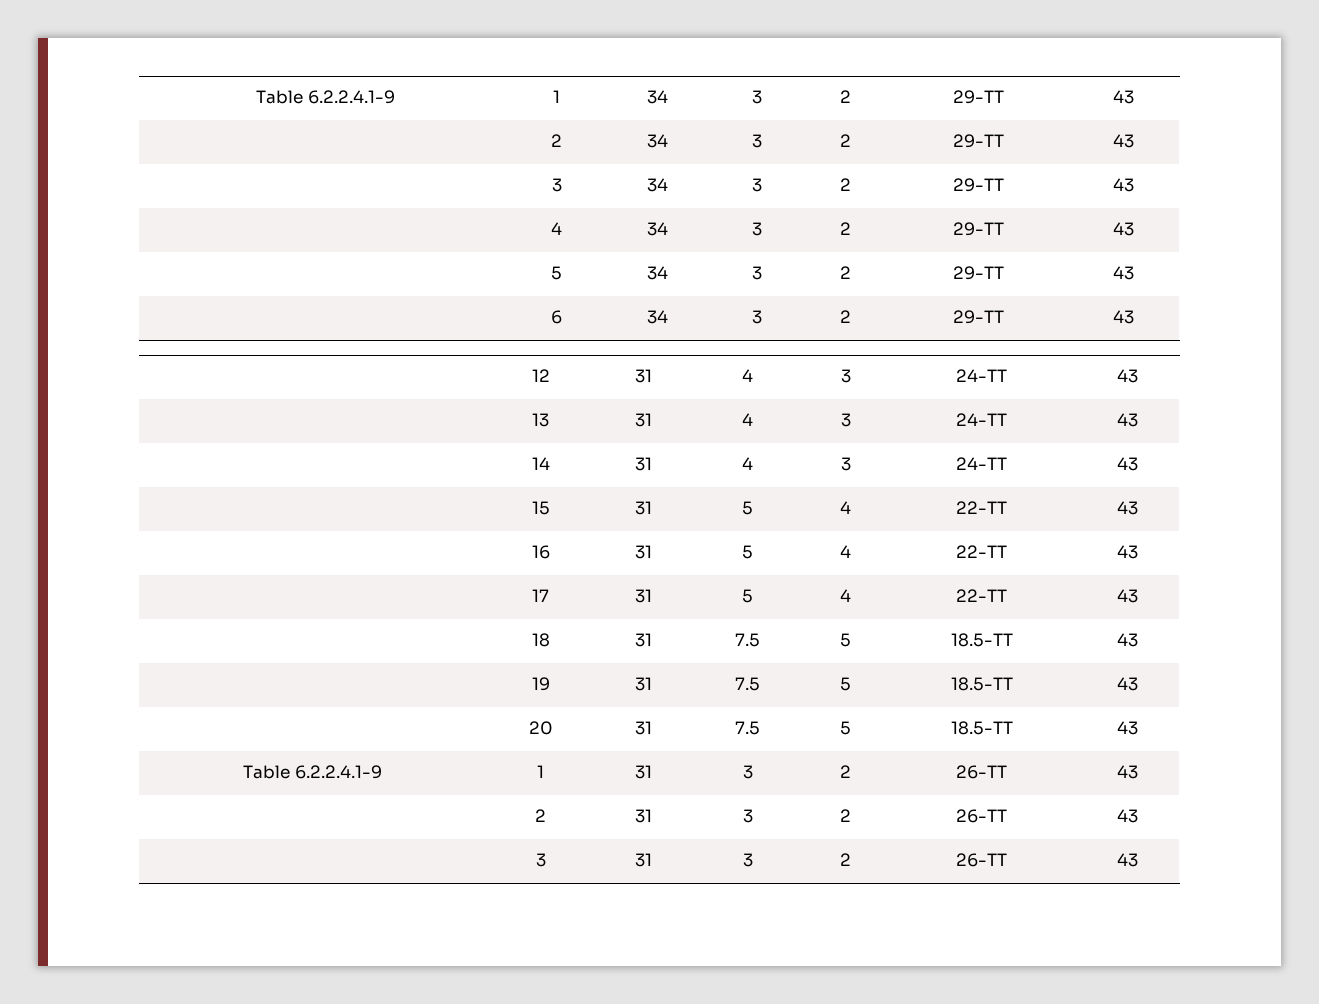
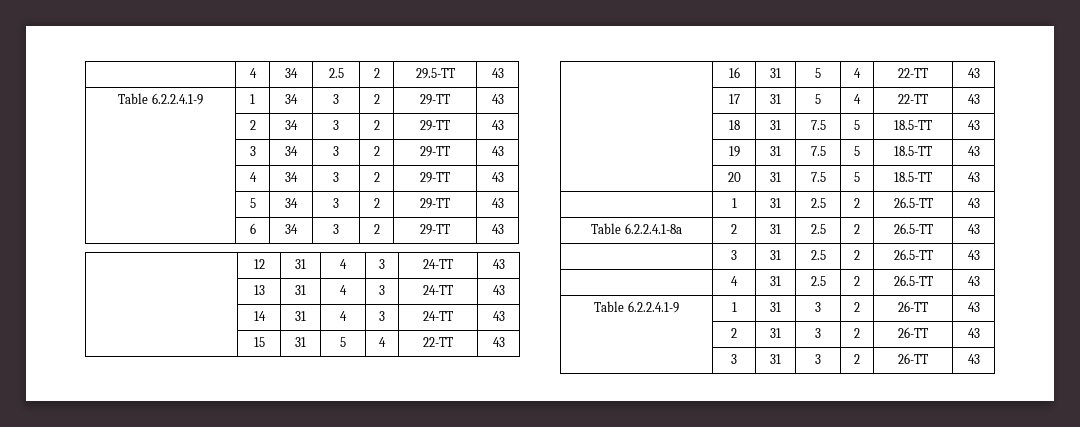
+ | 4 | 34 | 2.5 | 2 | 29.5-TT | 43
+ | 1 | 31 | 2.5 | 2 | 26.5-TT | 43
+ Table 6.2.2.4.1-8a | 2 | 31 | 2.5 | 2 | 26.5-TT | 43
+ | 3 | 31 | 2.5 | 2 | 26.5-TT | 43
+ | 4 | 31 | 2.5 | 2 | 26.5-TT | 43

